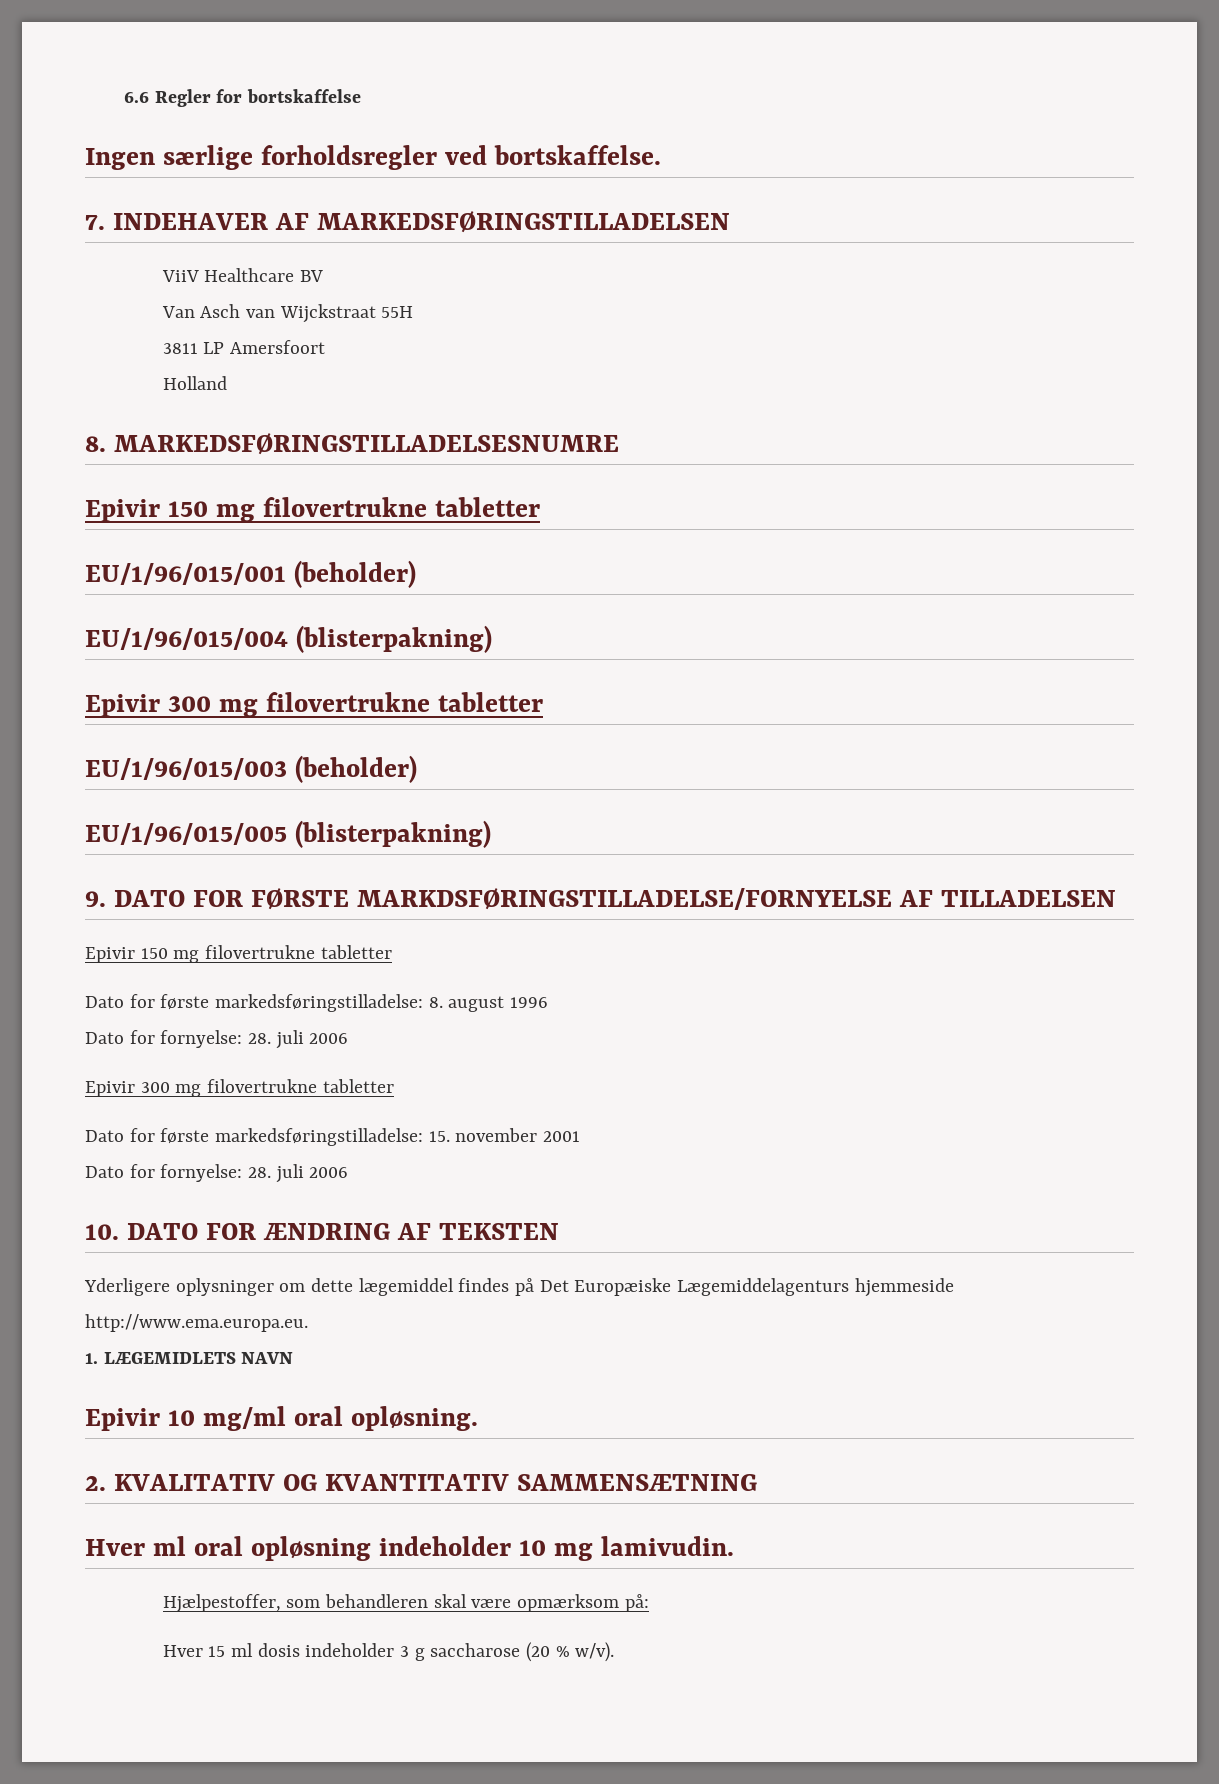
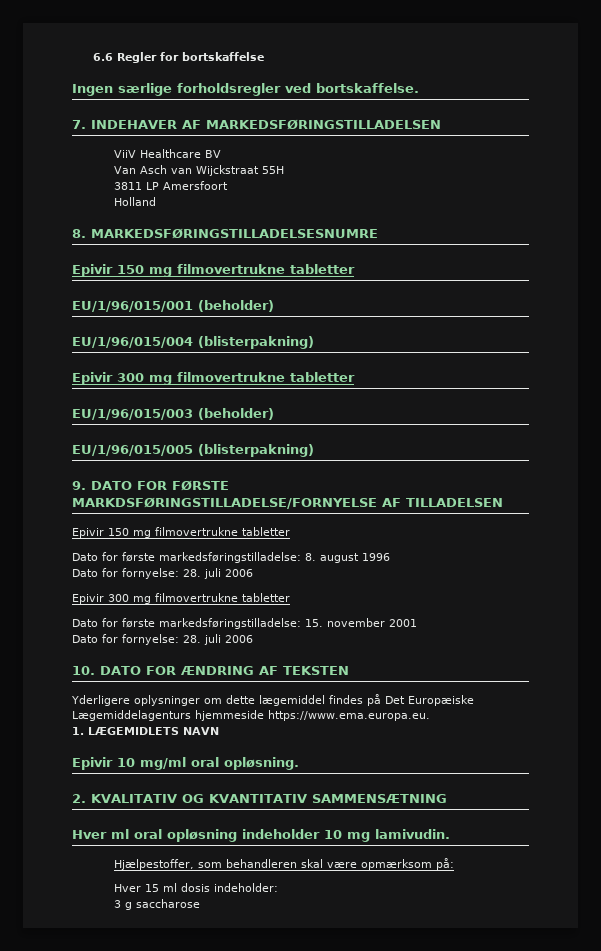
  8. MARKEDSFØRINGSTILLADELSESNUMRE
- Epivir 150 mg filovertrukne tabletter
+ Epivir 150 mg filmovertrukne tabletter
  EU/1/96/015/004 (blisterpakning)
- Epivir 300 mg filovertrukne tabletter
+ Epivir 300 mg filmovertrukne tabletter
  9. DATO FOR FØRSTE MARKDSFØRINGSTILLADELSE/FORNYELSE AF TILLADELSEN
- Epivir 150 mg filovertrukne tabletter
+ Epivir 150 mg filmovertrukne tabletter
  Dato for første markedsføringstilladelse: 8. august 1996
  Dato for fornyelse: 28. juli 2006
- Epivir 300 mg filovertrukne tabletter
+ Epivir 300 mg filmovertrukne tabletter
- Yderligere oplysninger om dette lægemiddel findes på Det Europæiske Lægemiddelagenturs hjemmeside http://www.ema.europa.eu.
+ Yderligere oplysninger om dette lægemiddel findes på Det Europæiske Lægemiddelagenturs hjemmeside https://www.ema.europa.eu.
- Hver 15 ml dosis indeholder 3 g saccharose (20 % w/v).
+ Hver 15 ml dosis indeholder:
+ 3 g saccharose

